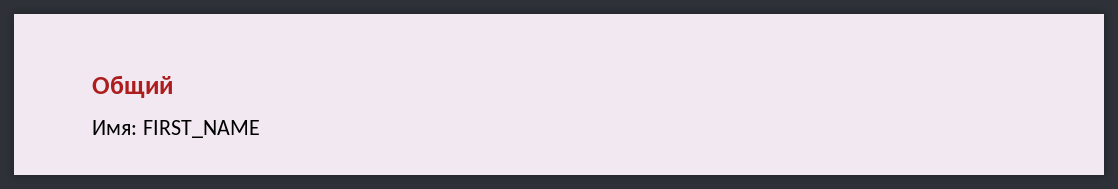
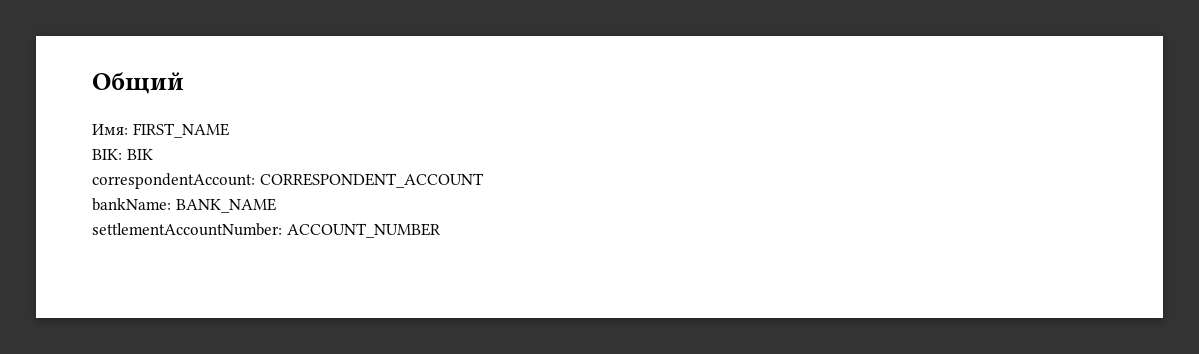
+ BIK: BIK
+ correspondentAccount: CORRESPONDENT_ACCOUNT
+ bankName: BANK_NAME
+ settlementAccountNumber: ACCOUNT_NUMBER

